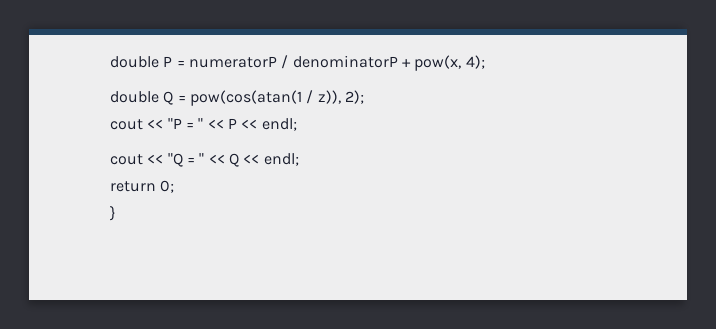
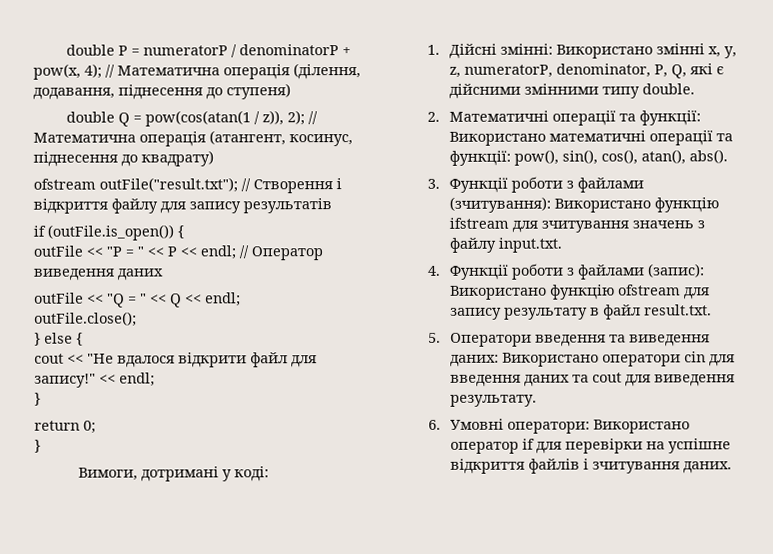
- double P = numeratorP / denominatorP + pow(x, 4);
+ double P = numeratorP / denominatorP + pow(x, 4); // Математична операція (ділення, додавання, піднесення до ступеня)
- double Q = pow(cos(atan(1 / z)), 2);
- cout << "P = " << P << endl;
- cout << "Q = " << Q << endl;
+ double Q = pow(cos(atan(1 / z)), 2); // Математична операція (атангент, косинус, піднесення до квадрату)
+ ofstream outFile("result.txt"); // Створення і відкриття файлу для запису результатів
+ if (outFile.is_open()) {
+ outFile << "P = " << P << endl; // Оператор виведення даних
+ outFile << "Q = " << Q << endl;
+ outFile.close();
+ } else {
+ cout << "Не вдалося відкрити файл для запису!" << endl;
+ }
  return 0;
  }
+ Вимоги, дотримані у коді:
+ 1. Дійсні змінні: Використано змінні x, y, z, numeratorP, denominator, P, Q, які є дійсними змінними типу double.
+ 2. Математичні операції та функції: Використано математичні операції та функції: pow(), sin(), cos(), atan(), abs().
+ 3. Функції роботи з файлами (зчитування): Використано функцію ifstream для зчитування значень з файлу input.txt.
+ 4. Функції роботи з файлами (запис): Використано функцію ofstream для запису результату в файл result.txt.
+ 5. Оператори введення та виведення даних: Використано оператори cin для введення даних та cout для виведення результату.
+ 6. Умовні оператори: Використано оператор if для перевірки на успішне відкриття файлів і зчитування даних.

